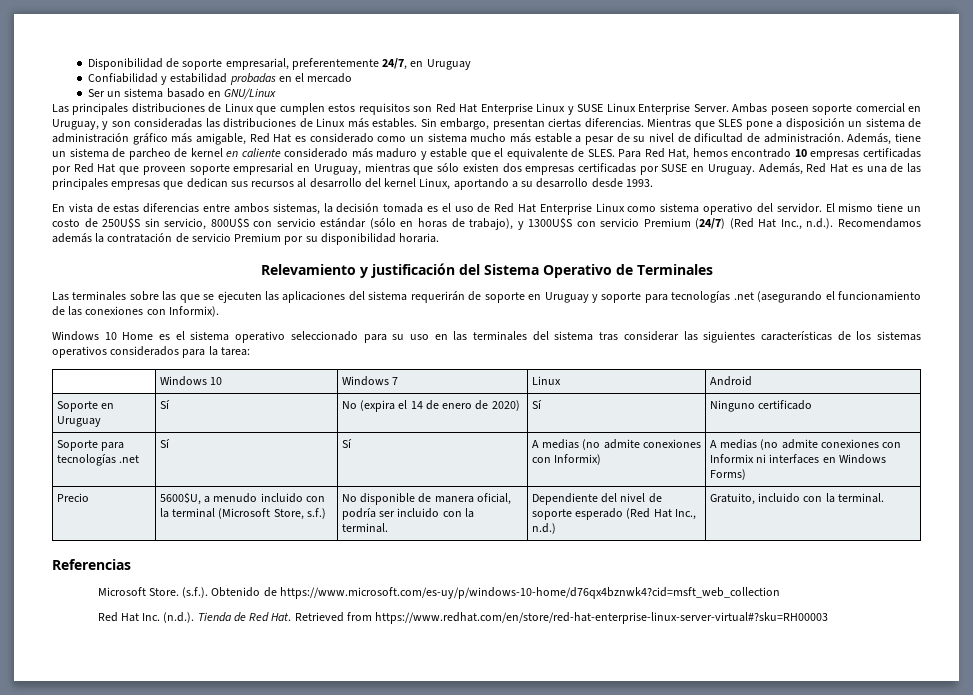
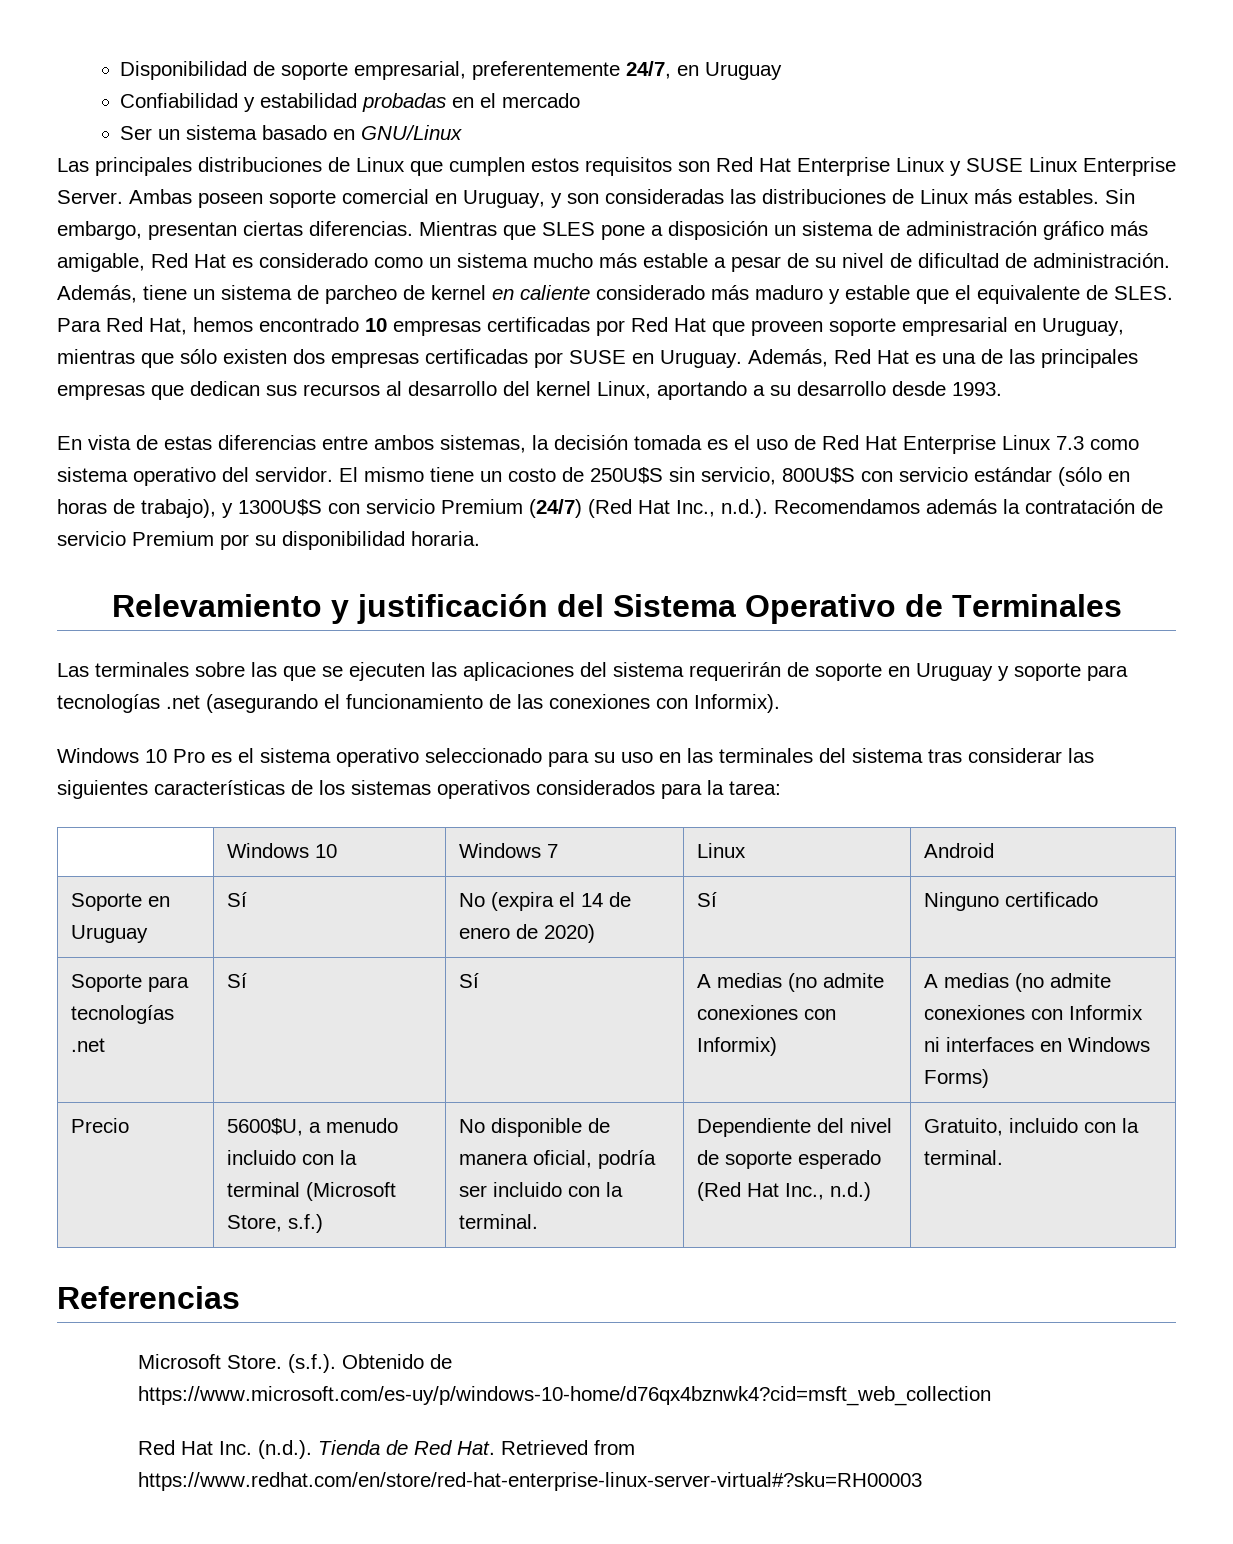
- En vista de estas diferencias entre ambos sistemas, la decisión tomada es el uso de Red Hat Enterprise Linux como sistema operativo del servidor.
+ En vista de estas diferencias entre ambos sistemas, la decisión tomada es el uso de Red Hat Enterprise Linux 7.3 como sistema operativo del servidor.
- Windows 10 Home es el sistema operativo seleccionado para su uso en las terminales del sistema tras considerar las siguientes características de los sistemas operativos considerados para la tarea:
+ Windows 10 Pro es el sistema operativo seleccionado para su uso en las terminales del sistema tras considerar las siguientes características de los sistemas operativos considerados para la tarea:

